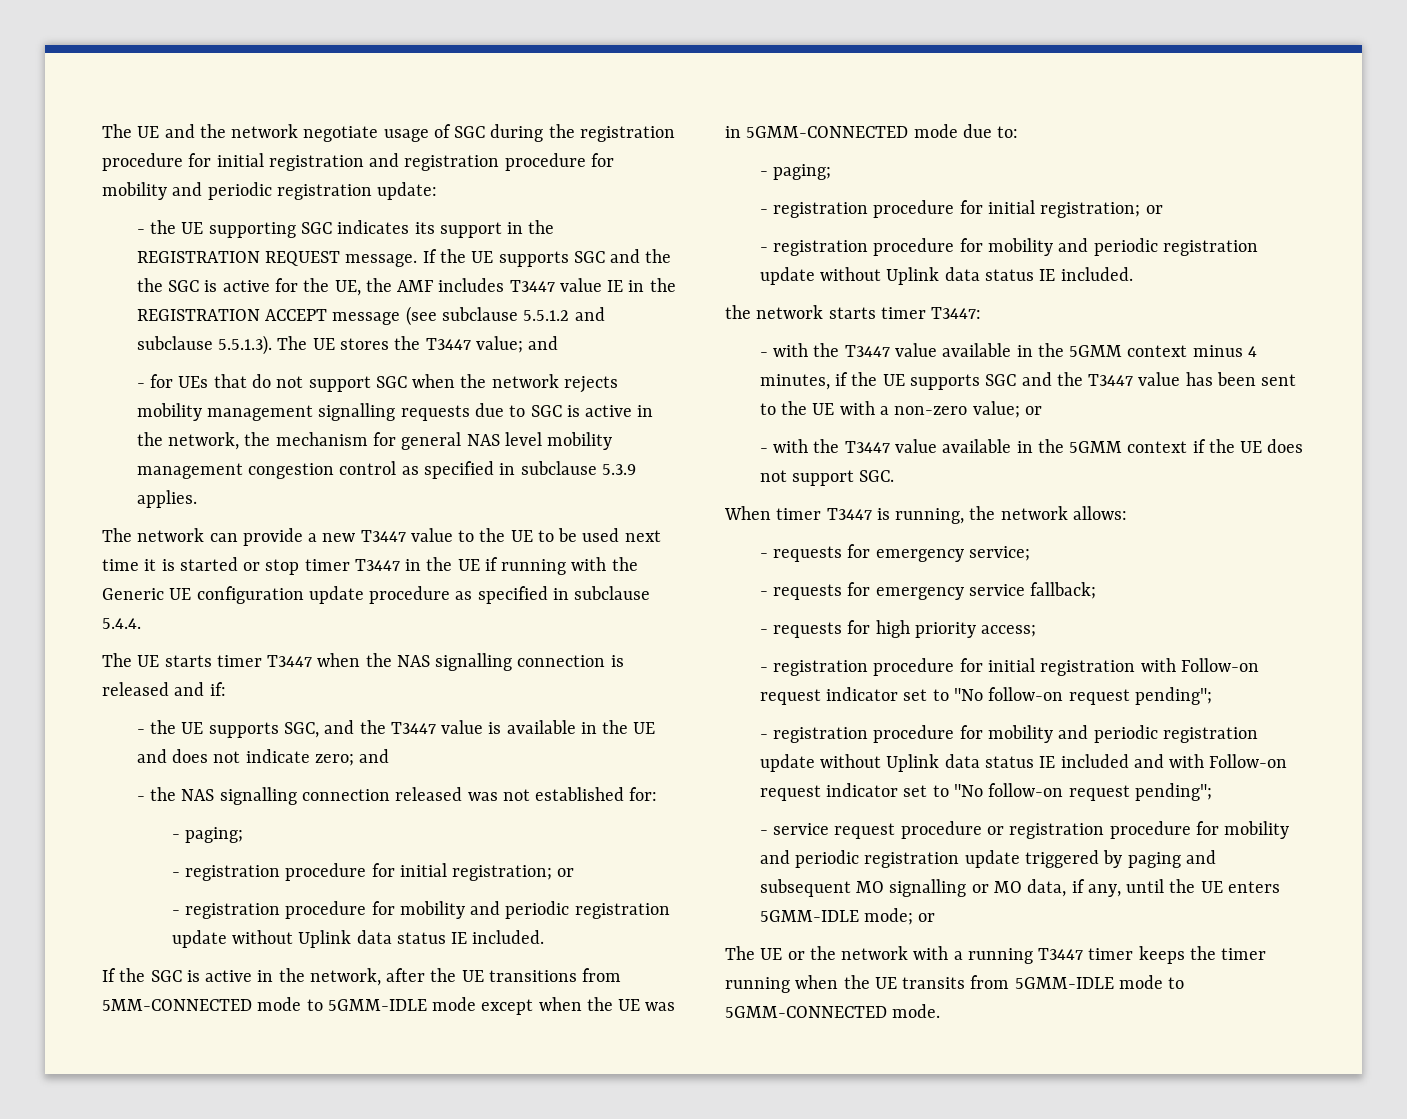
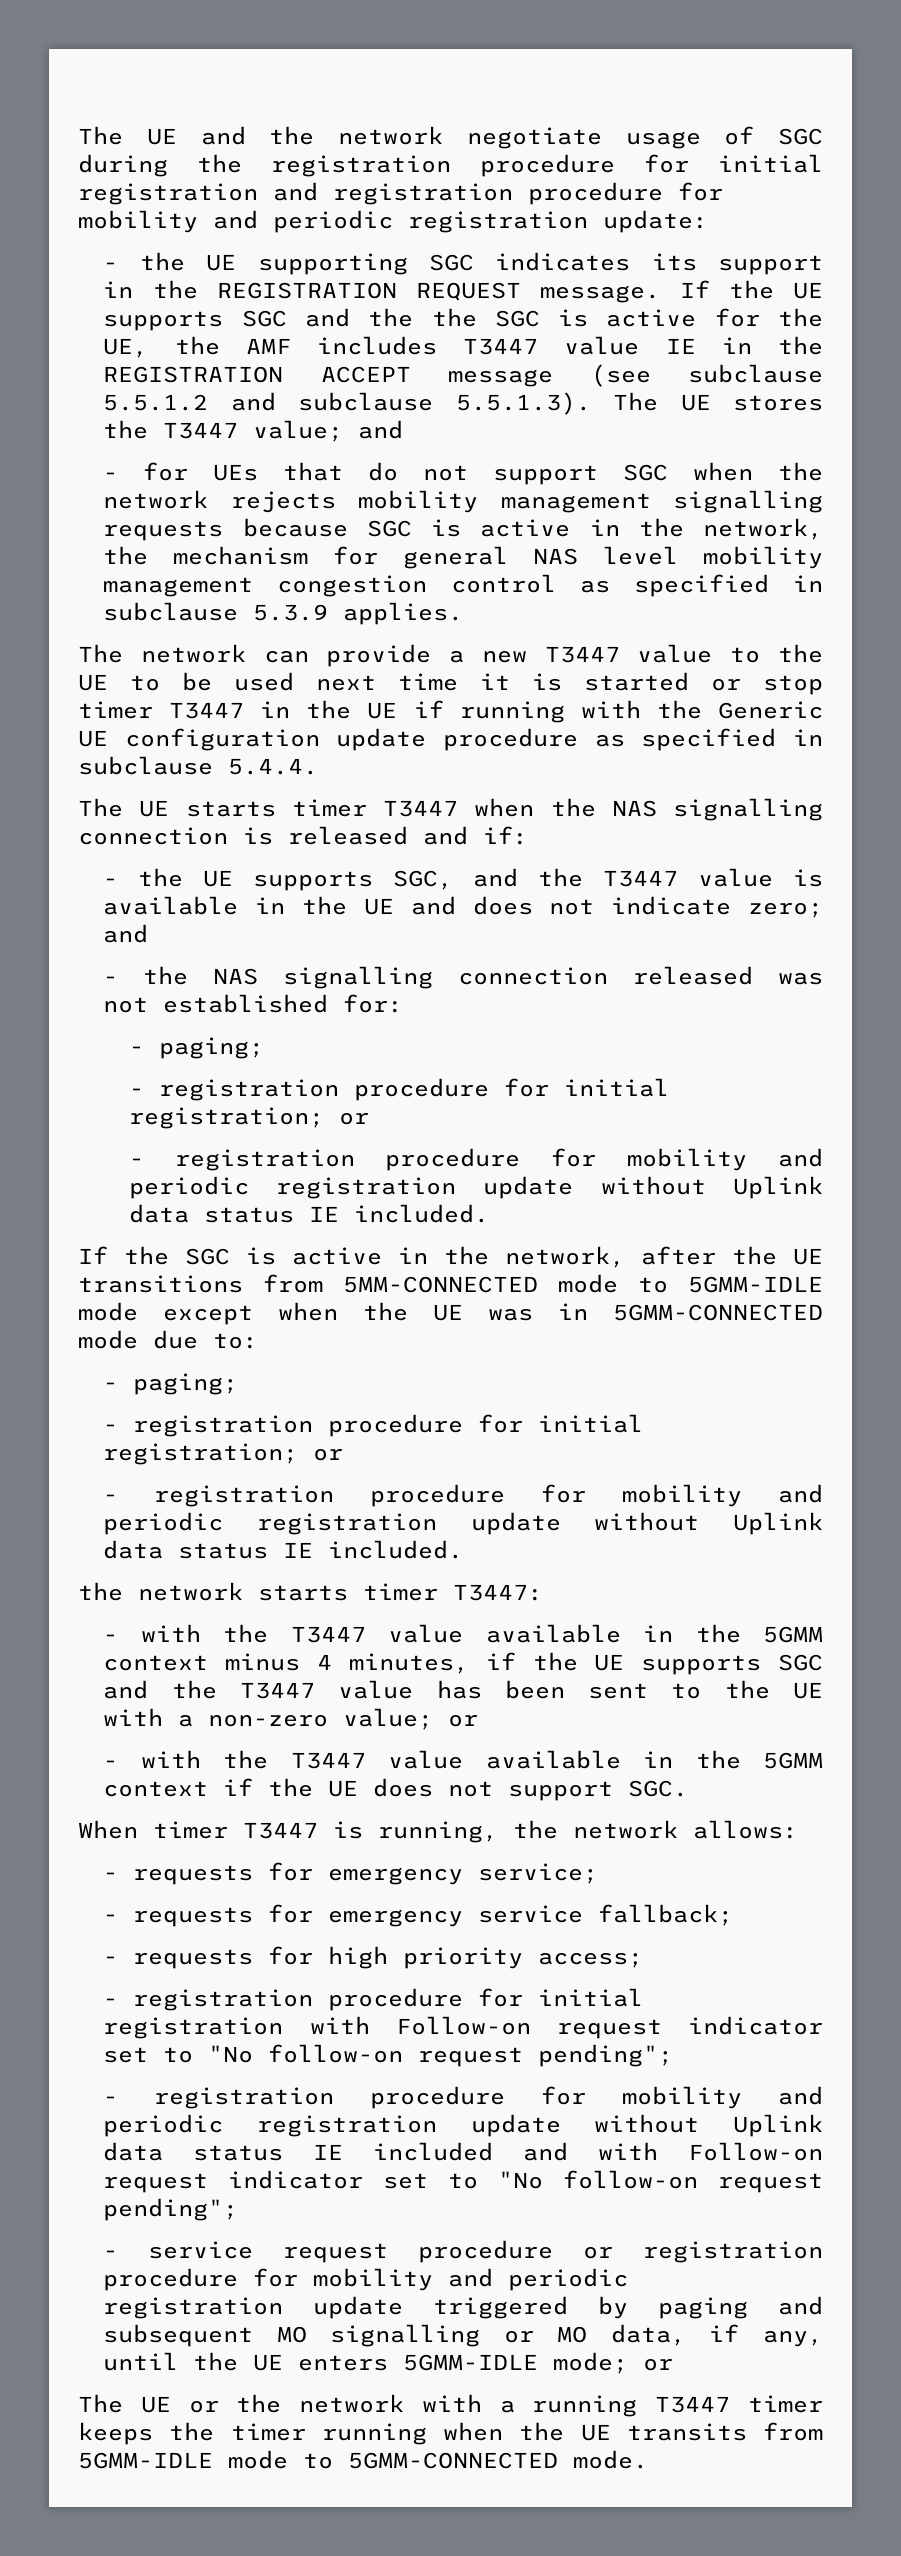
- - for UEs that do not support SGC when the network rejects mobility management signalling requests due to SGC is active in the network, the mechanism for general NAS level mobility management congestion control as specified in subclause 5.3.9 applies.
+ - for UEs that do not support SGC when the network rejects mobility management signalling requests because SGC is active in the network, the mechanism for general NAS level mobility management congestion control as specified in subclause 5.3.9 applies.

